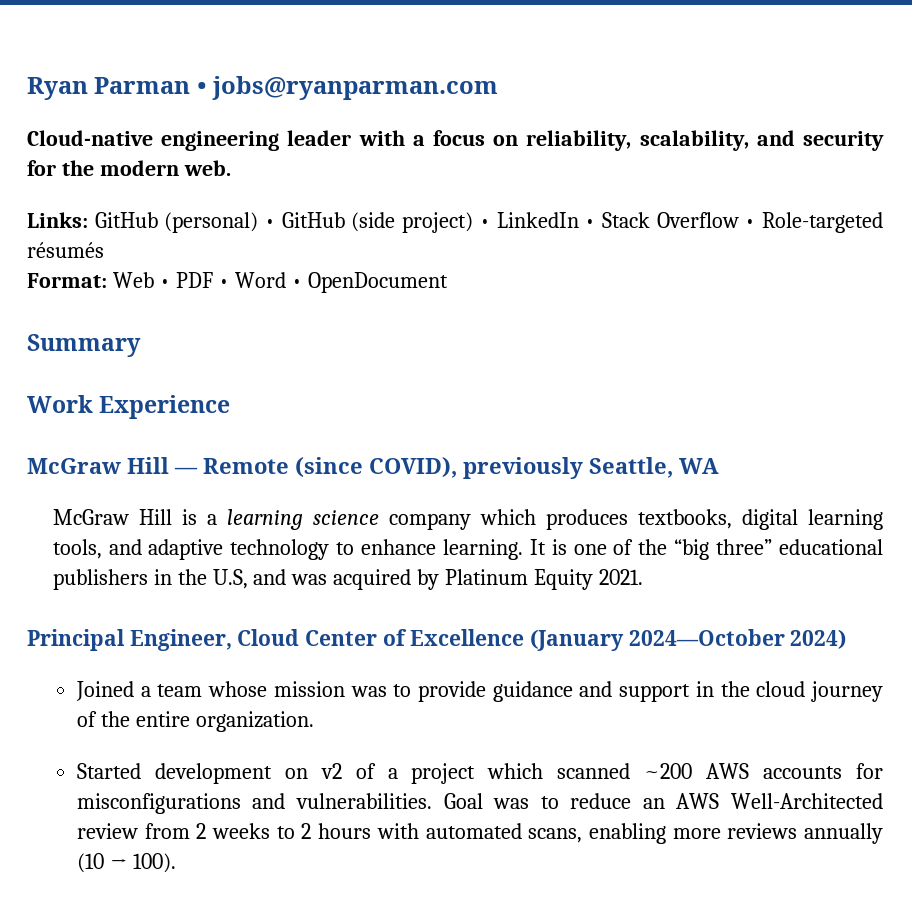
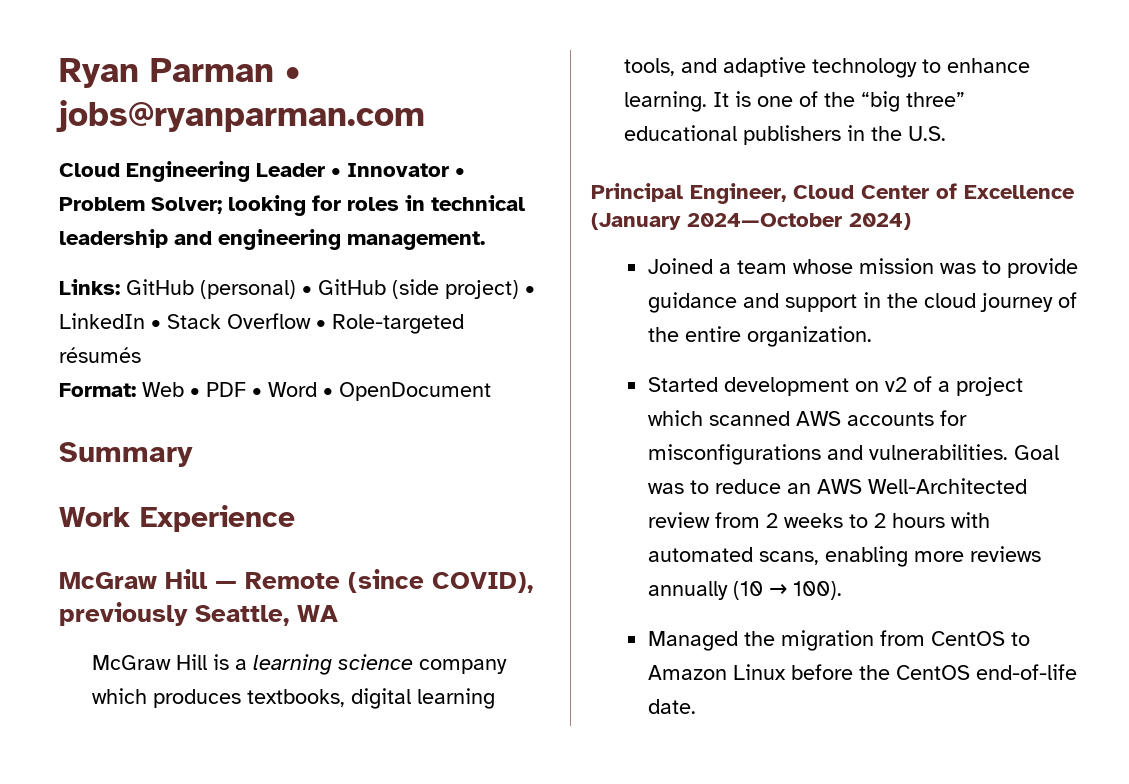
- Cloud-native engineering leader with a focus on reliability, scalability, and security for the modern web.
+ Cloud Engineering Leader • Innovator • Problem Solver; looking for roles in technical leadership and engineering management.
- It is one of the “big three” educational publishers in the U.S, and was acquired by Platinum Equity 2021.
+ It is one of the “big three” educational publishers in the U.S.
- Started development on v2 of a project which scanned ~200 AWS accounts for misconfigurations and vulnerabilities.
+ Started development on v2 of a project which scanned AWS accounts for misconfigurations and vulnerabilities.
+ Managed the migration from CentOS to Amazon Linux before the CentOS end-of-life date.

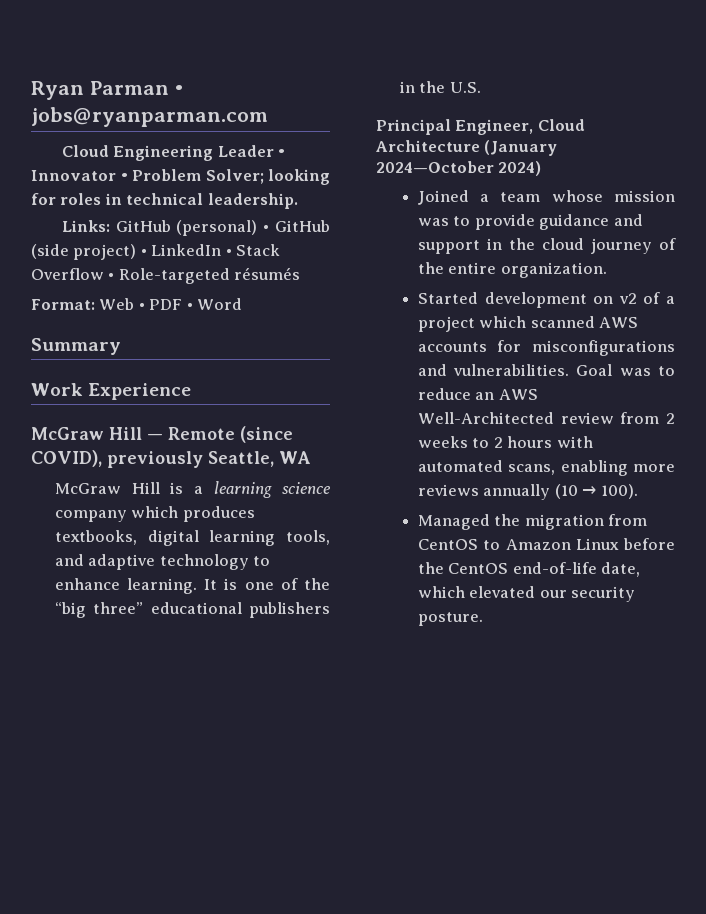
- Cloud Engineering Leader • Innovator • Problem Solver; looking for roles in technical leadership and engineering management.
+ Cloud Engineering Leader • Innovator • Problem Solver; looking for roles in technical leadership.
- Format: Web • PDF • Word • OpenDocument
+ Format: Web • PDF • Word
- Principal Engineer, Cloud Center of Excellence (January 2024—October 2024)
+ Principal Engineer, Cloud Architecture (January 2024—October 2024)
- Managed the migration from CentOS to Amazon Linux before the CentOS end-of-life date.
+ Managed the migration from CentOS to Amazon Linux before the CentOS end-of-life date, which elevated our security posture.

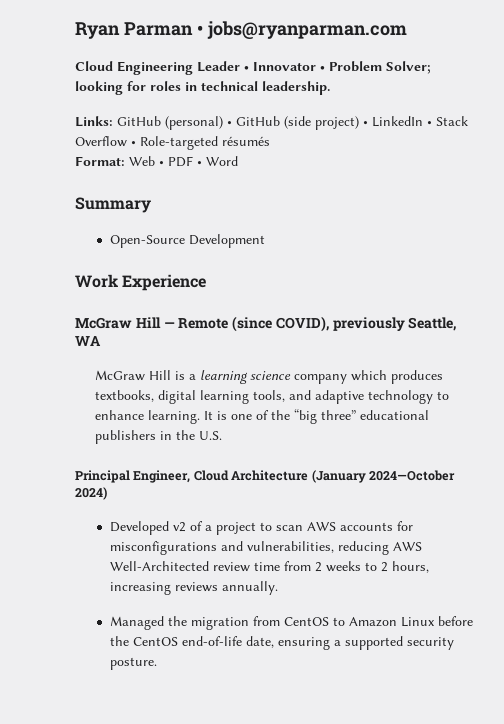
+ Open-Source Development
- Joined a team whose mission was to provide guidance and support in the cloud journey of the entire organization.
- Started development on v2 of a project which scanned AWS accounts for misconfigurations and vulnerabilities. Goal was to reduce an AWS Well-Architected review from 2 weeks to 2 hours with automated scans, enabling more reviews annually (10 → 100).
+ Developed v2 of a project to scan AWS accounts for misconfigurations and vulnerabilities, reducing AWS Well-Architected review time from 2 weeks to 2 hours, increasing reviews annually.
- Managed the migration from CentOS to Amazon Linux before the CentOS end-of-life date, which elevated our security posture.
+ Managed the migration from CentOS to Amazon Linux before the CentOS end-of-life date, ensuring a supported security posture.

